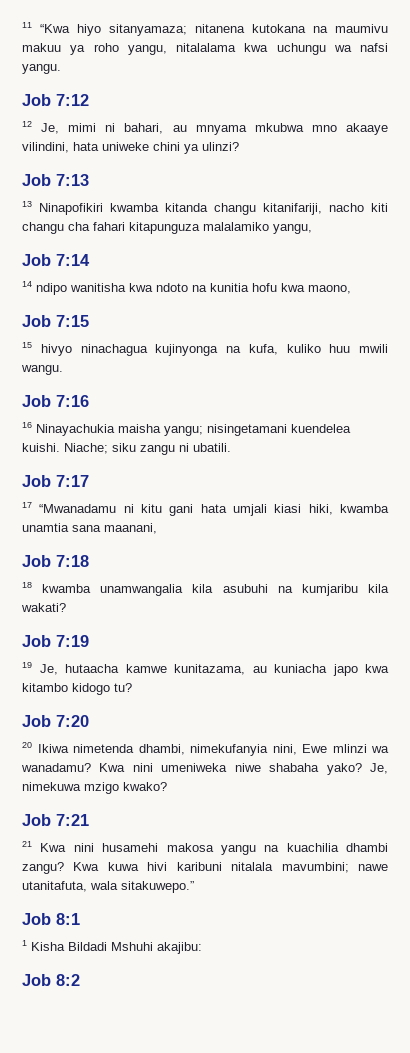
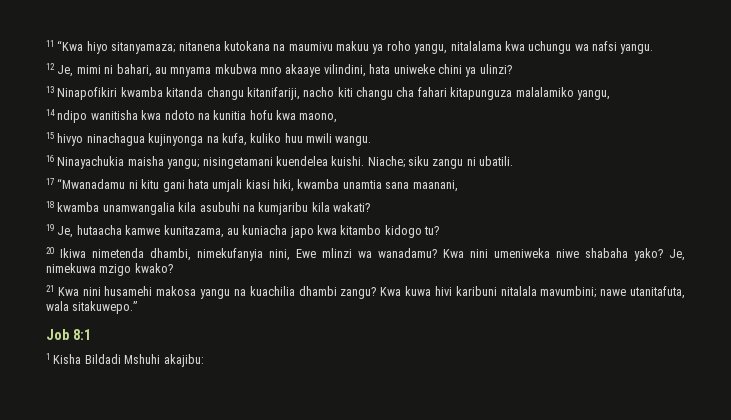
- Job 7:12
- Job 7:13
- Job 7:14
- Job 7:15
- Job 7:16
- Job 7:17
- Job 7:18
- Job 7:19
- Job 7:20
- Job 7:21
- Job 8:2

